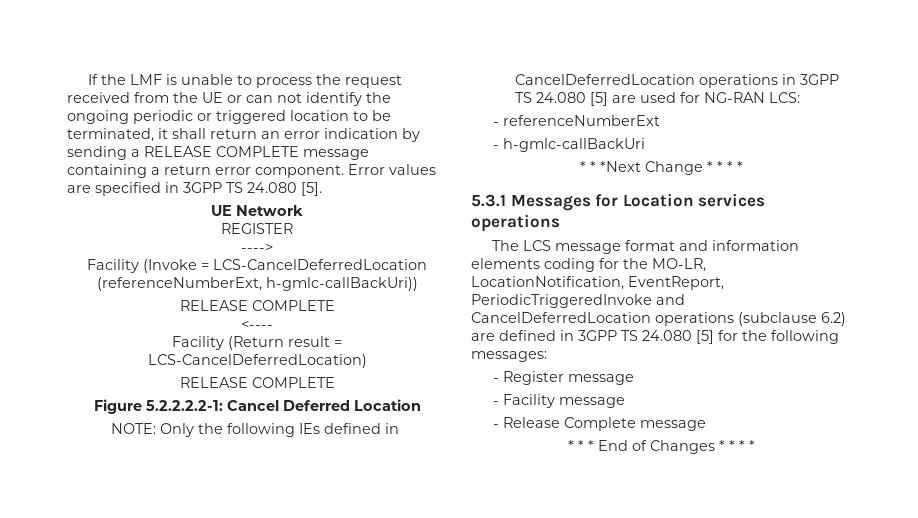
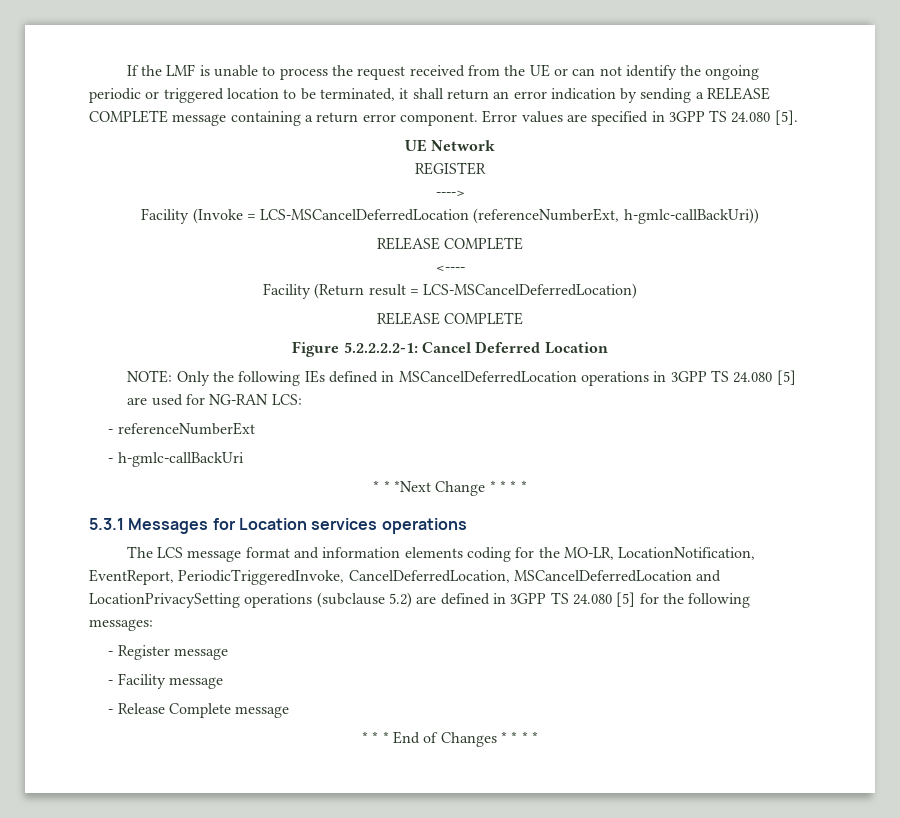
- Facility (Invoke = LCS-CancelDeferredLocation (referenceNumberExt, h-gmlc-callBackUri))
+ Facility (Invoke = LCS-MSCancelDeferredLocation (referenceNumberExt, h-gmlc-callBackUri))
- Facility (Return result = LCS-CancelDeferredLocation)
+ Facility (Return result = LCS-MSCancelDeferredLocation)
- NOTE: Only the following IEs defined in CancelDeferredLocation operations in 3GPP TS 24.080 [5] are used for NG-RAN LCS:
+ NOTE: Only the following IEs defined in MSCancelDeferredLocation operations in 3GPP TS 24.080 [5] are used for NG-RAN LCS:
- The LCS message format and information elements coding for the MO-LR, LocationNotification, EventReport, PeriodicTriggeredInvoke and CancelDeferredLocation operations (subclause 6.2) are defined in 3GPP TS 24.080 [5] for the following messages:
+ The LCS message format and information elements coding for the MO-LR, LocationNotification, EventReport, PeriodicTriggeredInvoke, CancelDeferredLocation, MSCancelDeferredLocation and LocationPrivacySetting operations (subclause 5.2) are defined in 3GPP TS 24.080 [5] for the following messages:

